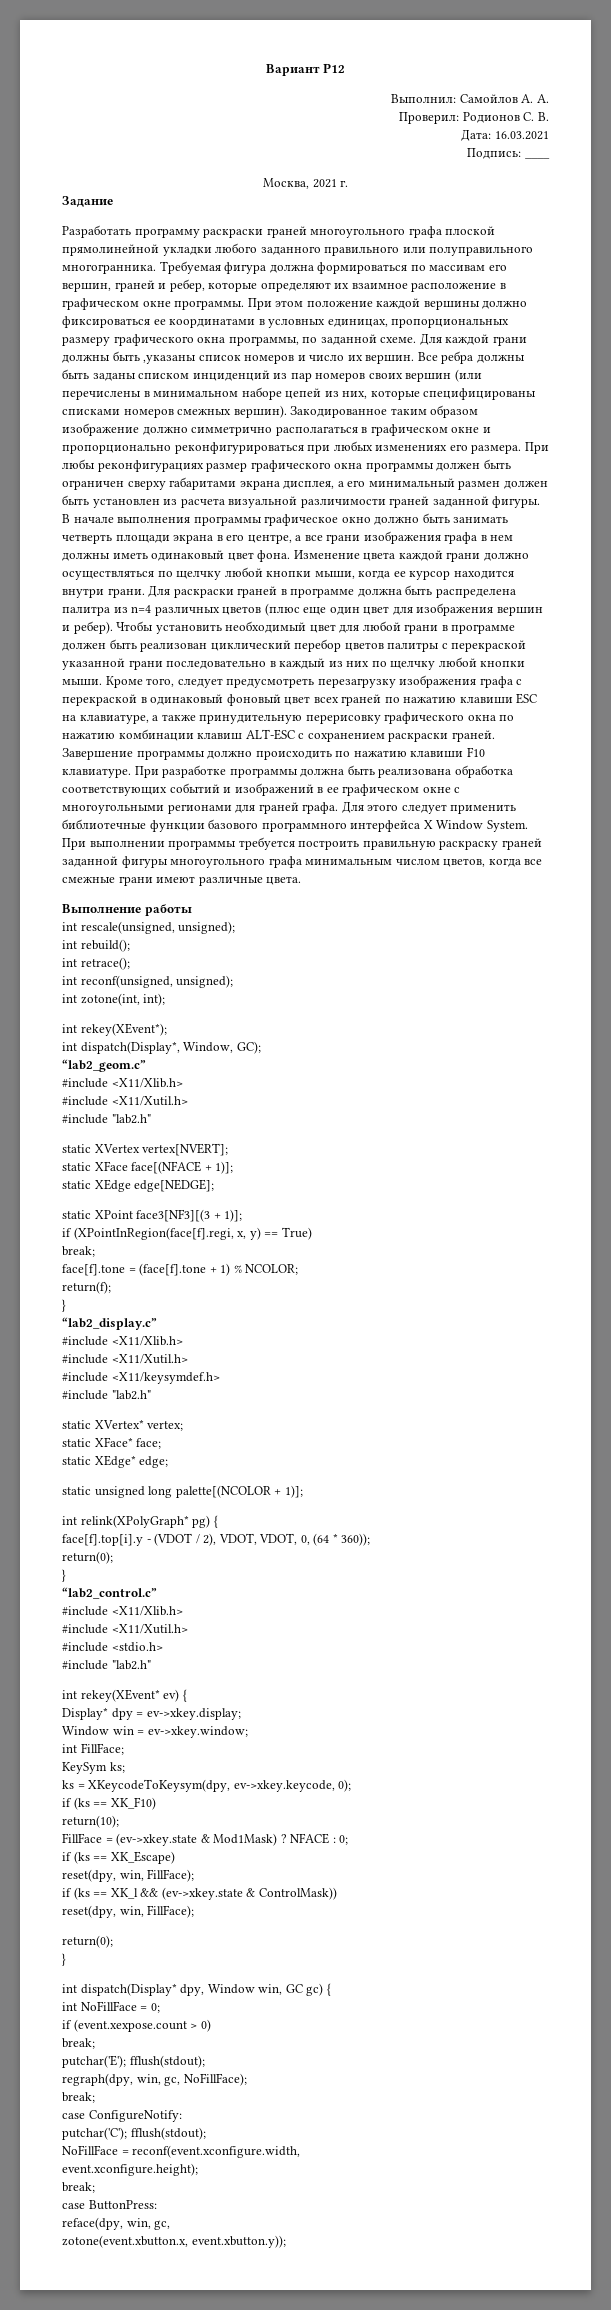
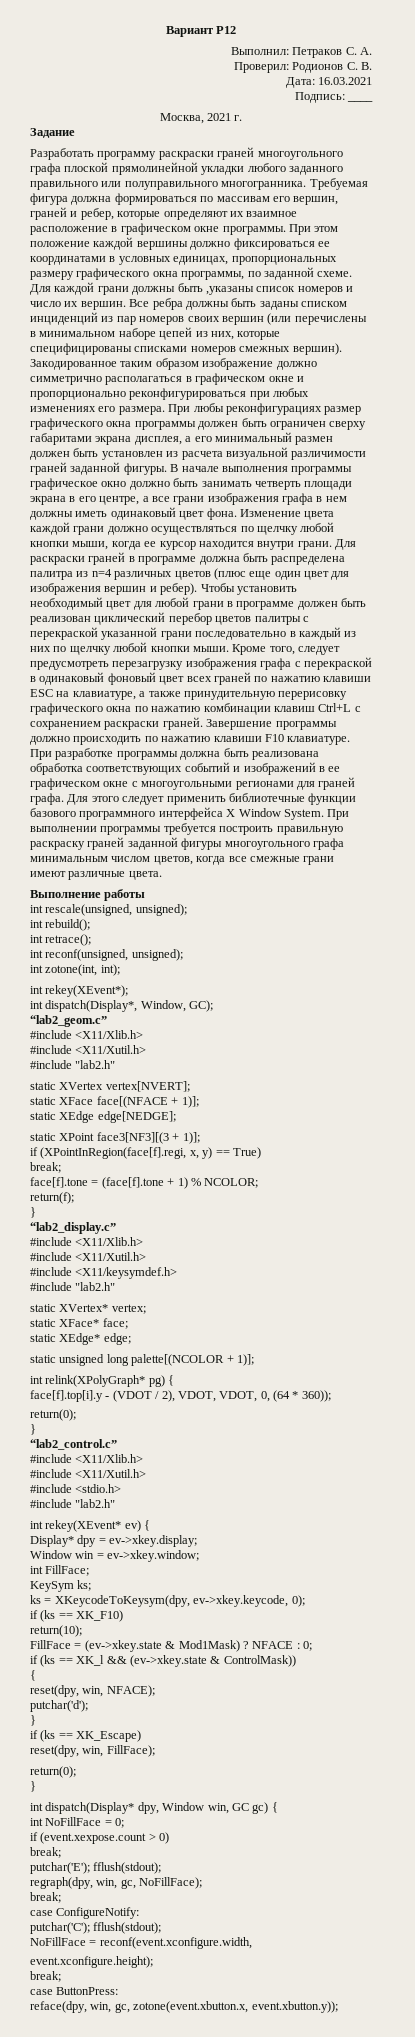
- Выполнил: Самойлов А. А.
+ Выполнил: Петраков С. А.
- Кроме того, следует предусмотреть перезагрузку изображения графа с перекраской в одинаковый фоновый цвет всех граней по нажатию клавиши ESC на клавиатуре, а также принудительную перерисовку графического окна по нажатию комбинации клавиш ALT-ESC с сохранением раскраски граней.
+ Кроме того, следует предусмотреть перезагрузку изображения графа с перекраской в одинаковый фоновый цвет всех граней по нажатию клавиши ESC на клавиатуре, а также принудительную перерисовку графического окна по нажатию комбинации клавиш Ctrl+L с сохранением раскраски граней.
- if (ks == XK_Escape)
- reset(dpy, win, FillFace);
  if (ks == XK_l && (ev->xkey.state & ControlMask))
+ {
+ reset(dpy, win, NFACE);
+ putchar('d');
+ }
+ if (ks == XK_Escape)
- reface(dpy, win, gc,
- zotone(event.xbutton.x, event.xbutton.y));
+ reface(dpy, win, gc, zotone(event.xbutton.x, event.xbutton.y));

